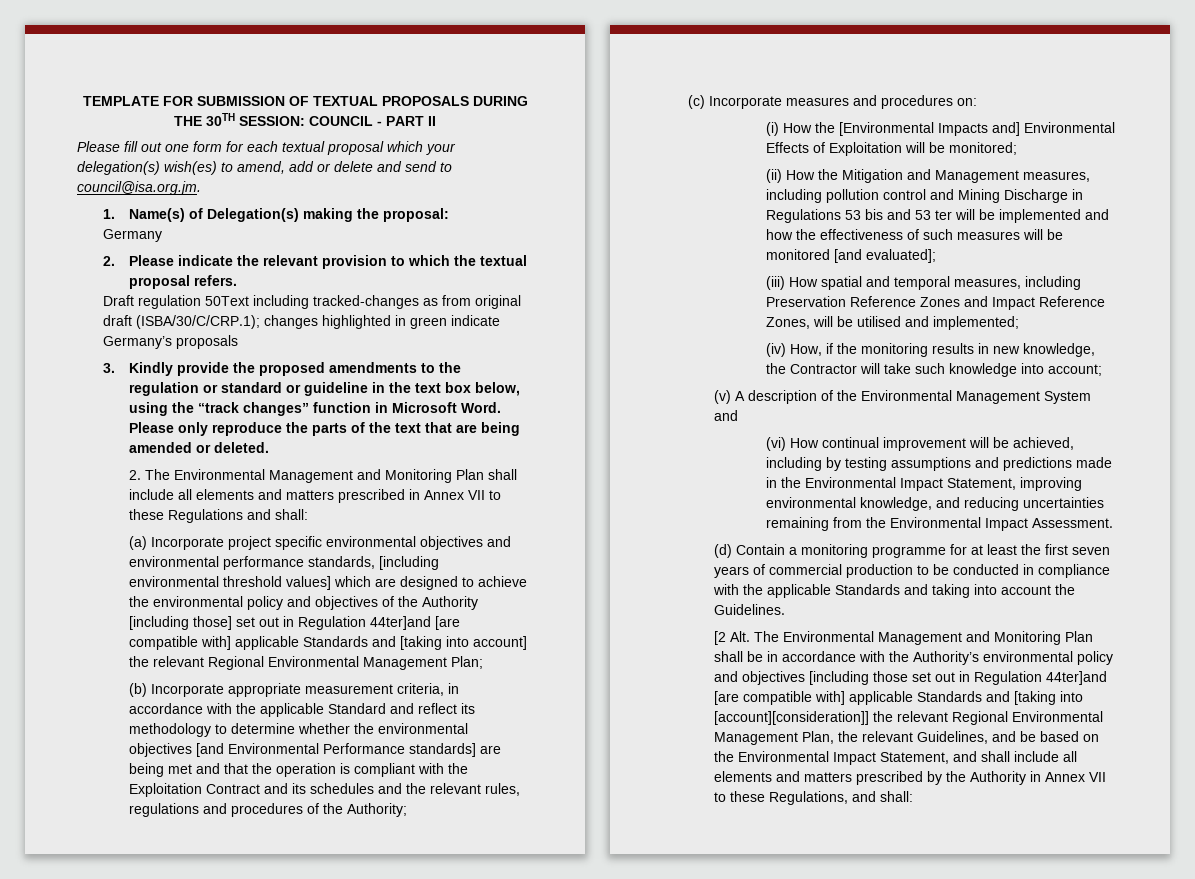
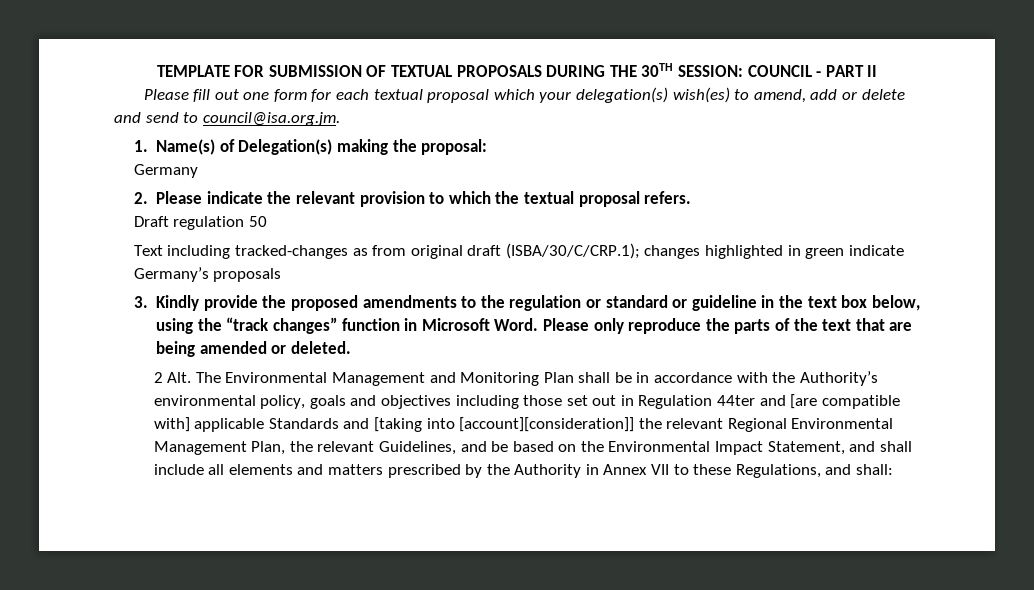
- Draft regulation 50Text including tracked-changes as from original draft (ISBA/30/C/CRP.1); changes highlighted in green indicate Germany’s proposals
+ Draft regulation 50
+ Text including tracked-changes as from original draft (ISBA/30/C/CRP.1); changes highlighted in green indicate Germany’s proposals
- 2. The Environmental Management and Monitoring Plan shall include all elements and matters prescribed in Annex VII to these Regulations and shall:
- (a) Incorporate project specific environmental objectives and environmental performance standards, [including environmental threshold values] which are designed to achieve the environmental policy and objectives of the Authority [including those] set out in Regulation 44ter]and [are compatible with] applicable Standards and [taking into account] the relevant Regional Environmental Management Plan;
- (b) Incorporate appropriate measurement criteria, in accordance with the applicable Standard and reflect its methodology to determine whether the environmental objectives [and Environmental Performance standards] are being met and that the operation is compliant with the Exploitation Contract and its schedules and the relevant rules, regulations and procedures of the Authority;
- (c) Incorporate measures and procedures on:
- (i) How the [Environmental Impacts and] Environmental Effects of Exploitation will be monitored;
- (ii) How the Mitigation and Management measures, including pollution control and Mining Discharge in Regulations 53 bis and 53 ter will be implemented and how the effectiveness of such measures will be monitored [and evaluated];
- (iii) How spatial and temporal measures, including Preservation Reference Zones and Impact Reference Zones, will be utilised and implemented;
- (iv) How, if the monitoring results in new knowledge, the Contractor will take such knowledge into account;
- (v) A description of the Environmental Management System and
- (vi) How continual improvement will be achieved, including by testing assumptions and predictions made in the Environmental Impact Statement, improving environmental knowledge, and reducing uncertainties remaining from the Environmental Impact Assessment.
- (d) Contain a monitoring programme for at least the first seven years of commercial production to be conducted in compliance with the applicable Standards and taking into account the Guidelines.
- [2 Alt. The Environmental Management and Monitoring Plan shall be in accordance with the Authority’s environmental policy and objectives [including those set out in Regulation 44ter]and [are compatible with] applicable Standards and [taking into [account][consideration]] the relevant Regional Environmental Management Plan, the relevant Guidelines, and be based on the Environmental Impact Statement, and shall include all elements and matters prescribed by the Authority in Annex VII to these Regulations, and shall:
+ 2 Alt. The Environmental Management and Monitoring Plan shall be in accordance with the Authority’s environmental policy, goals and objectives including those set out in Regulation 44ter and [are compatible with] applicable Standards and [taking into [account][consideration]] the relevant Regional Environmental Management Plan, the relevant Guidelines, and be based on the Environmental Impact Statement, and shall include all elements and matters prescribed by the Authority in Annex VII to these Regulations, and shall:

